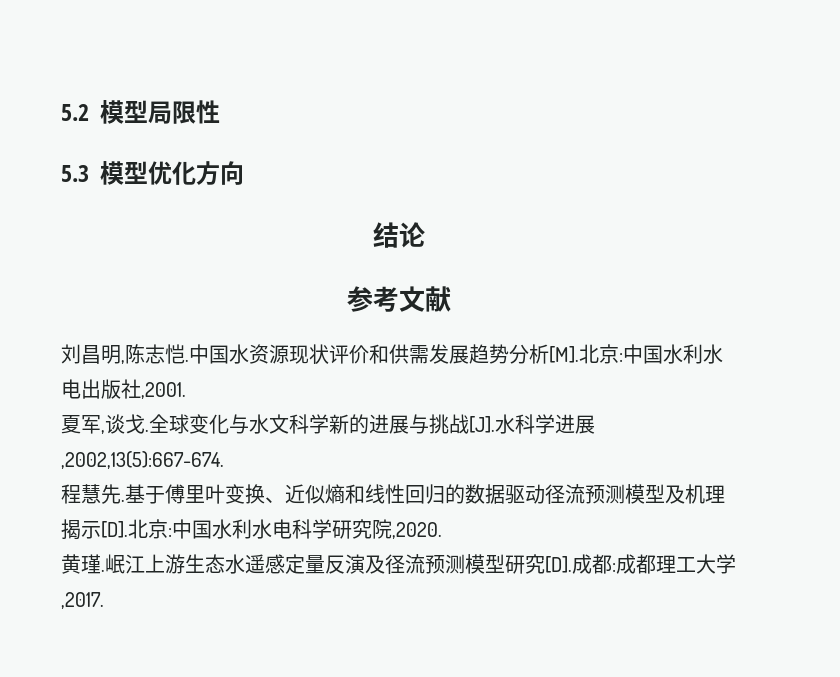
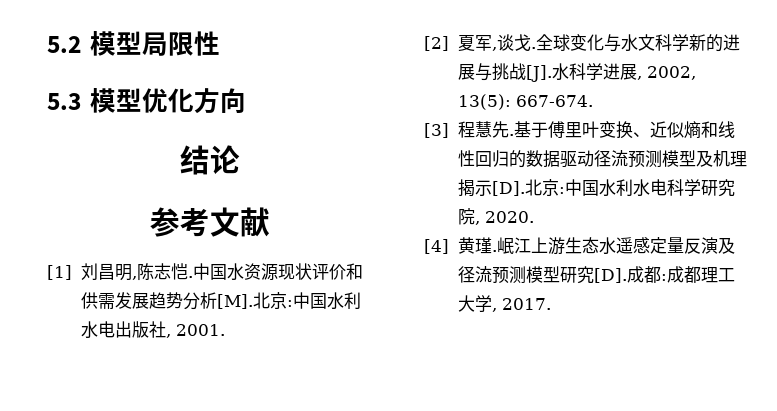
- 刘昌明,陈志恺.
+ [1]刘昌明,陈志恺.
- 中国水资源现状评价和供需发展趋势分析[M].北京:中国水利水电出版社,2001.
- 夏军,谈戈.
+ 中国水资源现状评价和供需发展趋势分析[M].北京:中国水利水电出版社, 2001.
+ [2]夏军,谈戈.
- 全球变化与水文科学新的进展与挑战[J].水科学进展,2002,13(5):667-674.
- 程慧先.
+ 全球变化与水文科学新的进展与挑战[J].水科学进展, 2002, 13(5): 667-674.
+ [3]程慧先.
- 基于傅里叶变换、近似熵和线性回归的数据驱动径流预测模型及机理揭示[D].北京:中国水利水电科学研究院,2020.
- 黄瑾.
+ 基于傅里叶变换、近似熵和线性回归的数据驱动径流预测模型及机理揭示[D].北京:中国水利水电科学研究院, 2020.
+ [4]黄瑾.
- 岷江上游生态水遥感定量反演及径流预测模型研究[D].成都:成都理工大学,2017.
+ 岷江上游生态水遥感定量反演及径流预测模型研究[D].成都:成都理工大学, 2017.

